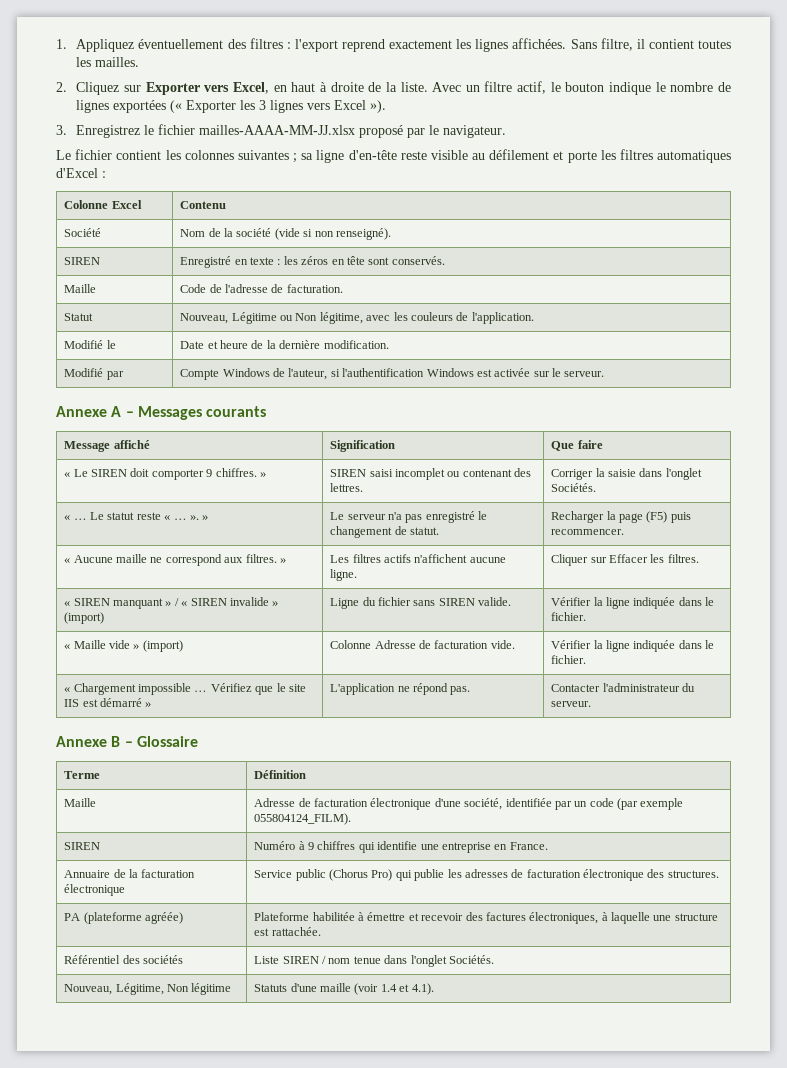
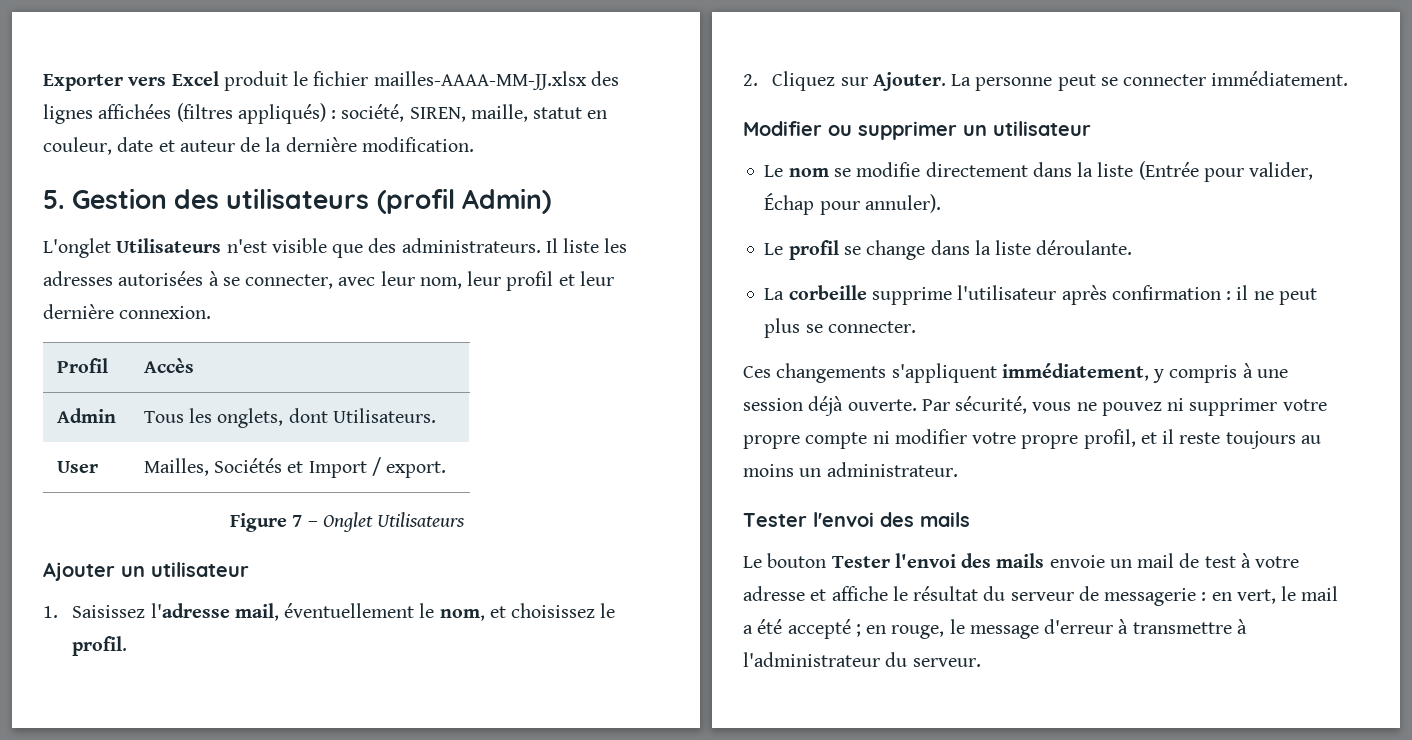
- 1. Appliquez éventuellement des filtres : l'export reprend exactement les lignes affichées. Sans filtre, il contient toutes les mailles.
- 2. Cliquez sur Exporter vers Excel, en haut à droite de la liste. Avec un filtre actif, le bouton indique le nombre de lignes exportées (« Exporter les 3 lignes vers Excel »).
- 3. Enregistrez le fichier mailles-AAAA-MM-JJ.xlsx proposé par le navigateur.
- Le fichier contient les colonnes suivantes ; sa ligne d'en-tête reste visible au défilement et porte les filtres automatiques d'Excel :
- Colonne Excel | Contenu
- Société | Nom de la société (vide si non renseigné).
- SIREN | Enregistré en texte : les zéros en tête sont conservés.
- Maille | Code de l'adresse de facturation.
- Statut | Nouveau, Légitime ou Non légitime, avec les couleurs de l'application.
- Modifié le | Date et heure de la dernière modification.
- Modifié par | Compte Windows de l'auteur, si l'authentification Windows est activée sur le serveur.
- Annexe A – Messages courants
- Message affiché | Signification | Que faire
- « Le SIREN doit comporter 9 chiffres. » | SIREN saisi incomplet ou contenant des lettres. | Corriger la saisie dans l'onglet Sociétés.
- « … Le statut reste « … ». » | Le serveur n'a pas enregistré le changement de statut. | Recharger la page (F5) puis recommencer.
- « Aucune maille ne correspond aux filtres. » | Les filtres actifs n'affichent aucune ligne. | Cliquer sur Effacer les filtres.
- « SIREN manquant » / « SIREN invalide » (import) | Ligne du fichier sans SIREN valide. | Vérifier la ligne indiquée dans le fichier.
- « Maille vide » (import) | Colonne Adresse de facturation vide. | Vérifier la ligne indiquée dans le fichier.
- « Chargement impossible … Vérifiez que le site IIS est démarré » | L'application ne répond pas. | Contacter l'administrateur du serveur.
- Annexe B – Glossaire
- Terme | Définition
- Maille | Adresse de facturation électronique d'une société, identifiée par un code (par exemple 055804124_FILM).
- SIREN | Numéro à 9 chiffres qui identifie une entreprise en France.
- Annuaire de la facturation électronique | Service public (Chorus Pro) qui publie les adresses de facturation électronique des structures.
- PA (plateforme agréée) | Plateforme habilitée à émettre et recevoir des factures électroniques, à laquelle une structure est rattachée.
- Référentiel des sociétés | Liste SIREN / nom tenue dans l'onglet Sociétés.
- Nouveau, Légitime, Non légitime | Statuts d'une maille (voir 1.4 et 4.1).
+ Exporter vers Excel produit le fichier mailles-AAAA-MM-JJ.xlsx des lignes affichées (filtres appliqués) : société, SIREN, maille, statut en couleur, date et auteur de la dernière modification.
+ 5. Gestion des utilisateurs (profil Admin)
+ L'onglet Utilisateurs n'est visible que des administrateurs. Il liste les adresses autorisées à se connecter, avec leur nom, leur profil et leur dernière connexion.
+ Profil | Accès
+ Admin | Tous les onglets, dont Utilisateurs.
+ User | Mailles, Sociétés et Import / export.
+ Figure 7 – Onglet Utilisateurs
+ Ajouter un utilisateur
+ 1. Saisissez l'adresse mail, éventuellement le nom, et choisissez le profil.
+ 2. Cliquez sur Ajouter. La personne peut se connecter immédiatement.
+ Modifier ou supprimer un utilisateur
+ Le nom se modifie directement dans la liste (Entrée pour valider, Échap pour annuler).
+ Le profil se change dans la liste déroulante.
+ La corbeille supprime l'utilisateur après confirmation : il ne peut plus se connecter.
+ Ces changements s'appliquent immédiatement, y compris à une session déjà ouverte. Par sécurité, vous ne pouvez ni supprimer votre propre compte ni modifier votre propre profil, et il reste toujours au moins un administrateur.
+ Tester l'envoi des mails
+ Le bouton Tester l'envoi des mails envoie un mail de test à votre adresse et affiche le résultat du serveur de messagerie : en vert, le mail a été accepté ; en rouge, le message d'erreur à transmettre à l'administrateur du serveur.

